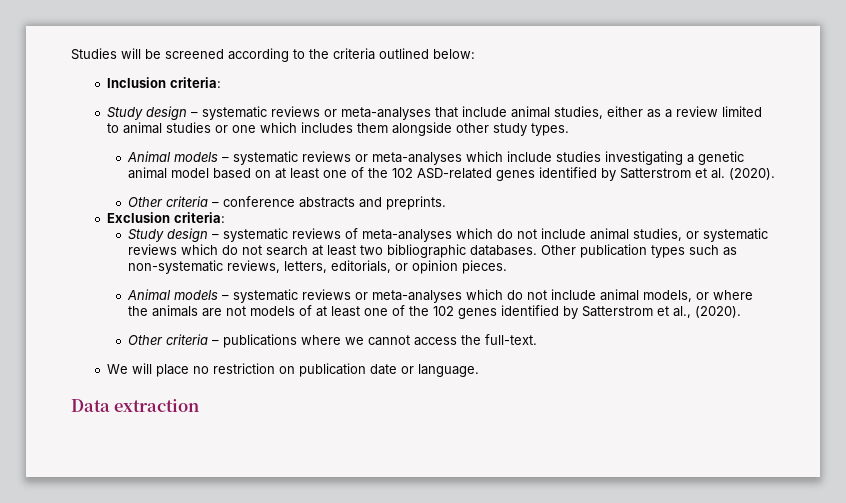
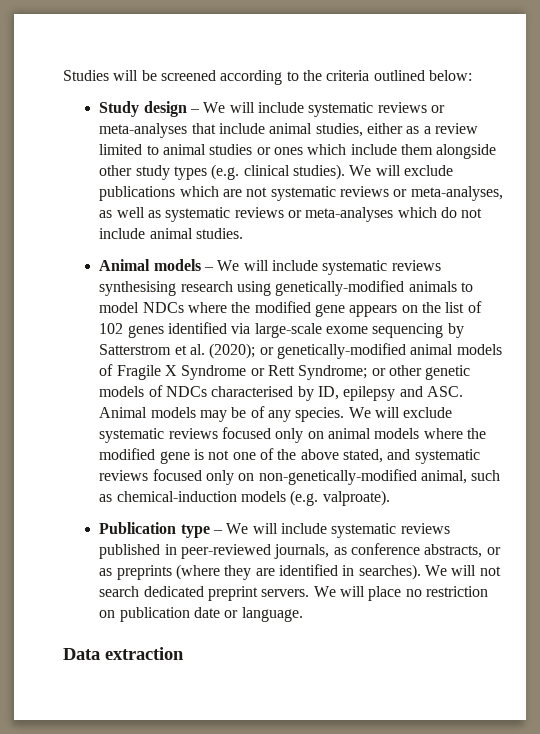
- Inclusion criteria:
- Study design – systematic reviews or meta-analyses that include animal studies, either as a review limited to animal studies or one which includes them alongside other study types.
- Animal models – systematic reviews or meta-analyses which include studies investigating a genetic animal model based on at least one of the 102 ASD-related genes identified by Satterstrom et al. (2020).
- Other criteria – conference abstracts and preprints.
- Exclusion criteria:
- Study design – systematic reviews of meta-analyses which do not include animal studies, or systematic reviews which do not search at least two bibliographic databases. Other publication types such as non-systematic reviews, letters, editorials, or opinion pieces.
- Animal models – systematic reviews or meta-analyses which do not include animal models, or where the animals are not models of at least one of the 102 genes identified by Satterstrom et al., (2020).
- Other criteria – publications where we cannot access the full-text.
- We will place no restriction on publication date or language.
+ Study design – We will include systematic reviews or meta-analyses that include animal studies, either as a review limited to animal studies or ones which include them alongside other study types (e.g. clinical studies). We will exclude publications which are not systematic reviews or meta-analyses, as well as systematic reviews or meta-analyses which do not include animal studies.
+ Animal models – We will include systematic reviews synthesising research using genetically-modified animals to model NDCs where the modified gene appears on the list of 102 genes identified via large-scale exome sequencing by Satterstrom et al. (2020); or genetically-modified animal models of Fragile X Syndrome or Rett Syndrome; or other genetic models of NDCs characterised by ID, epilepsy and ASC. Animal models may be of any species. We will exclude systematic reviews focused only on animal models where the modified gene is not one of the above stated, and systematic reviews focused only on non-genetically-modified animal, such as chemical-induction models (e.g. valproate).
+ Publication type – We will include systematic reviews published in peer-reviewed journals, as conference abstracts, or as preprints (where they are identified in searches). We will not search dedicated preprint servers. We will place no restriction on publication date or language.

